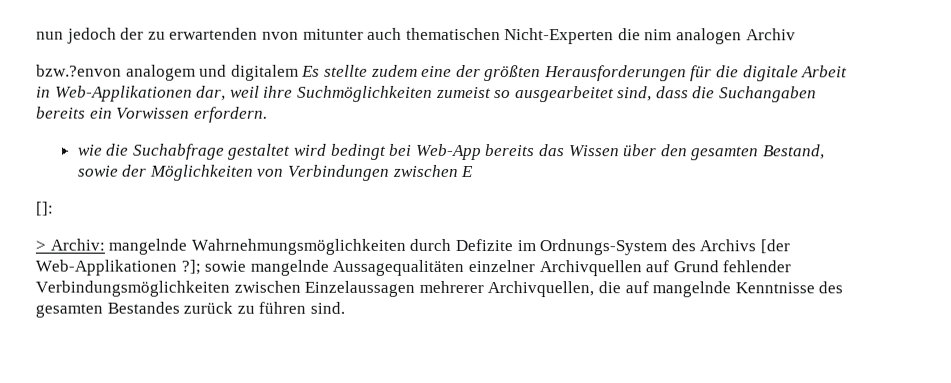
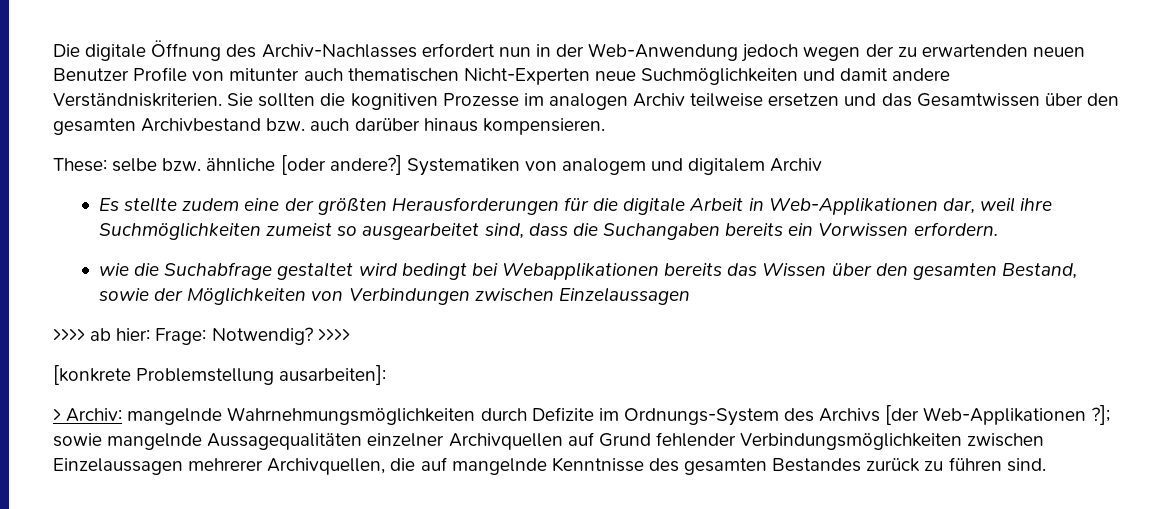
- nun jedoch der zu erwartenden nvon mitunter auch thematischen Nicht-Experten die nim analogen Archiv
- bzw.?envon analogem und digitalem Es stellte zudem eine der größten Herausforderungen für die digitale Arbeit in Web-Applikationen dar, weil ihre Suchmöglichkeiten zumeist so ausgearbeitet sind, dass die Suchangaben bereits ein Vorwissen erfordern.
+ Die digitale Öffnung des Archiv-Nachlasses erfordert nun in der Web-Anwendung jedoch wegen der zu erwartenden neuen Benutzer Profile von mitunter auch thematischen Nicht-Experten neue Suchmöglichkeiten und damit andere Verständniskriterien. Sie sollten die kognitiven Prozesse im analogen Archiv teilweise ersetzen und das Gesamtwissen über den gesamten Archivbestand bzw. auch darüber hinaus kompensieren.
+ These: selbe bzw. ähnliche [oder andere?] Systematiken von analogem und digitalem Archiv
+ Es stellte zudem eine der größten Herausforderungen für die digitale Arbeit in Web-Applikationen dar, weil ihre Suchmöglichkeiten zumeist so ausgearbeitet sind, dass die Suchangaben bereits ein Vorwissen erfordern.
- wie die Suchabfrage gestaltet wird bedingt bei Web-App bereits das Wissen über den gesamten Bestand, sowie der Möglichkeiten von Verbindungen zwischen E
- []:
+ wie die Suchabfrage gestaltet wird bedingt bei Webapplikationen bereits das Wissen über den gesamten Bestand, sowie der Möglichkeiten von Verbindungen zwischen Einzelaussagen
+ >>>> ab hier: Frage: Notwendig? >>>>
+ [konkrete Problemstellung ausarbeiten]:

